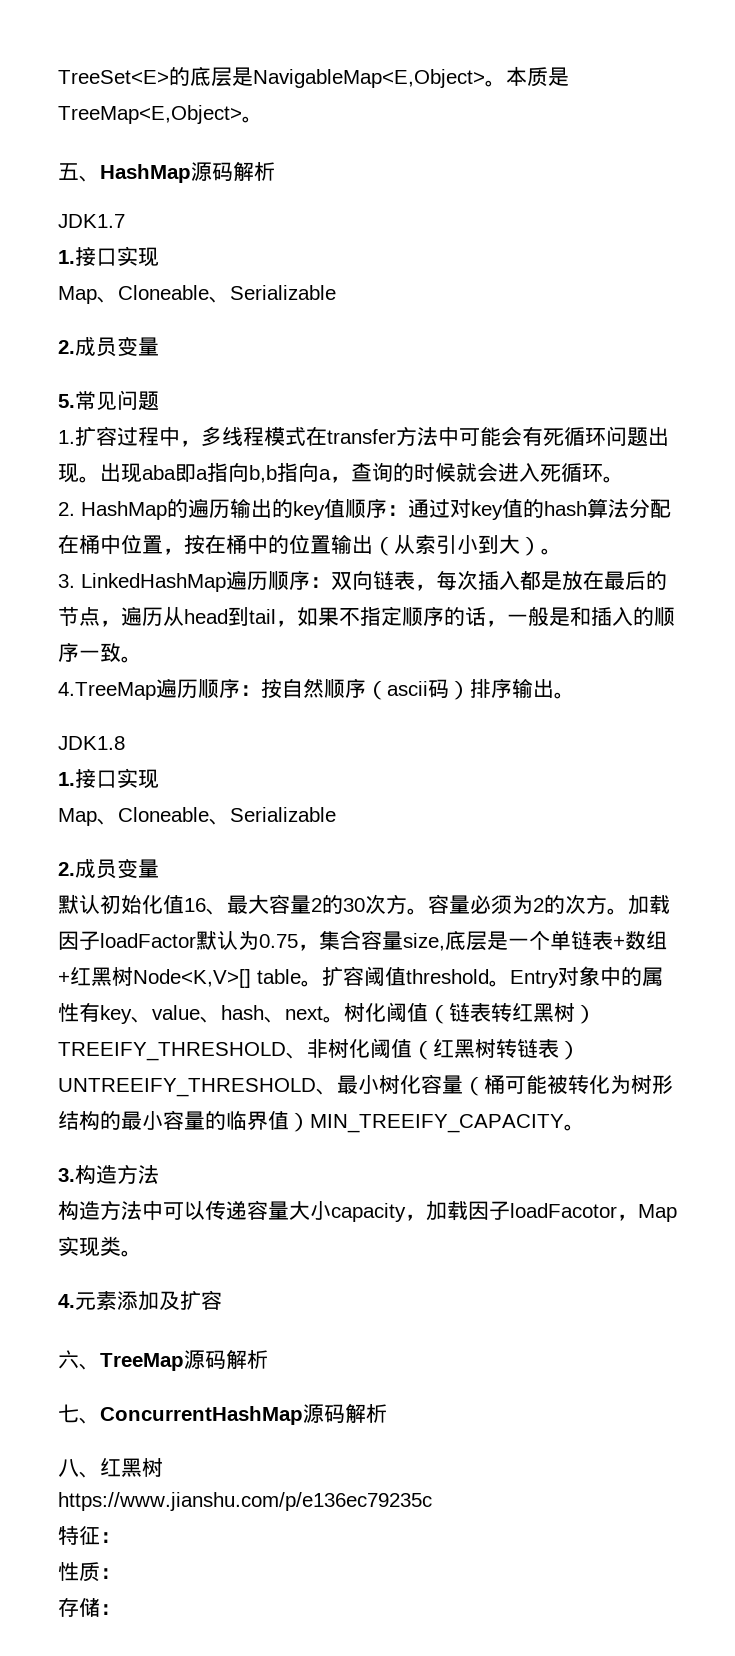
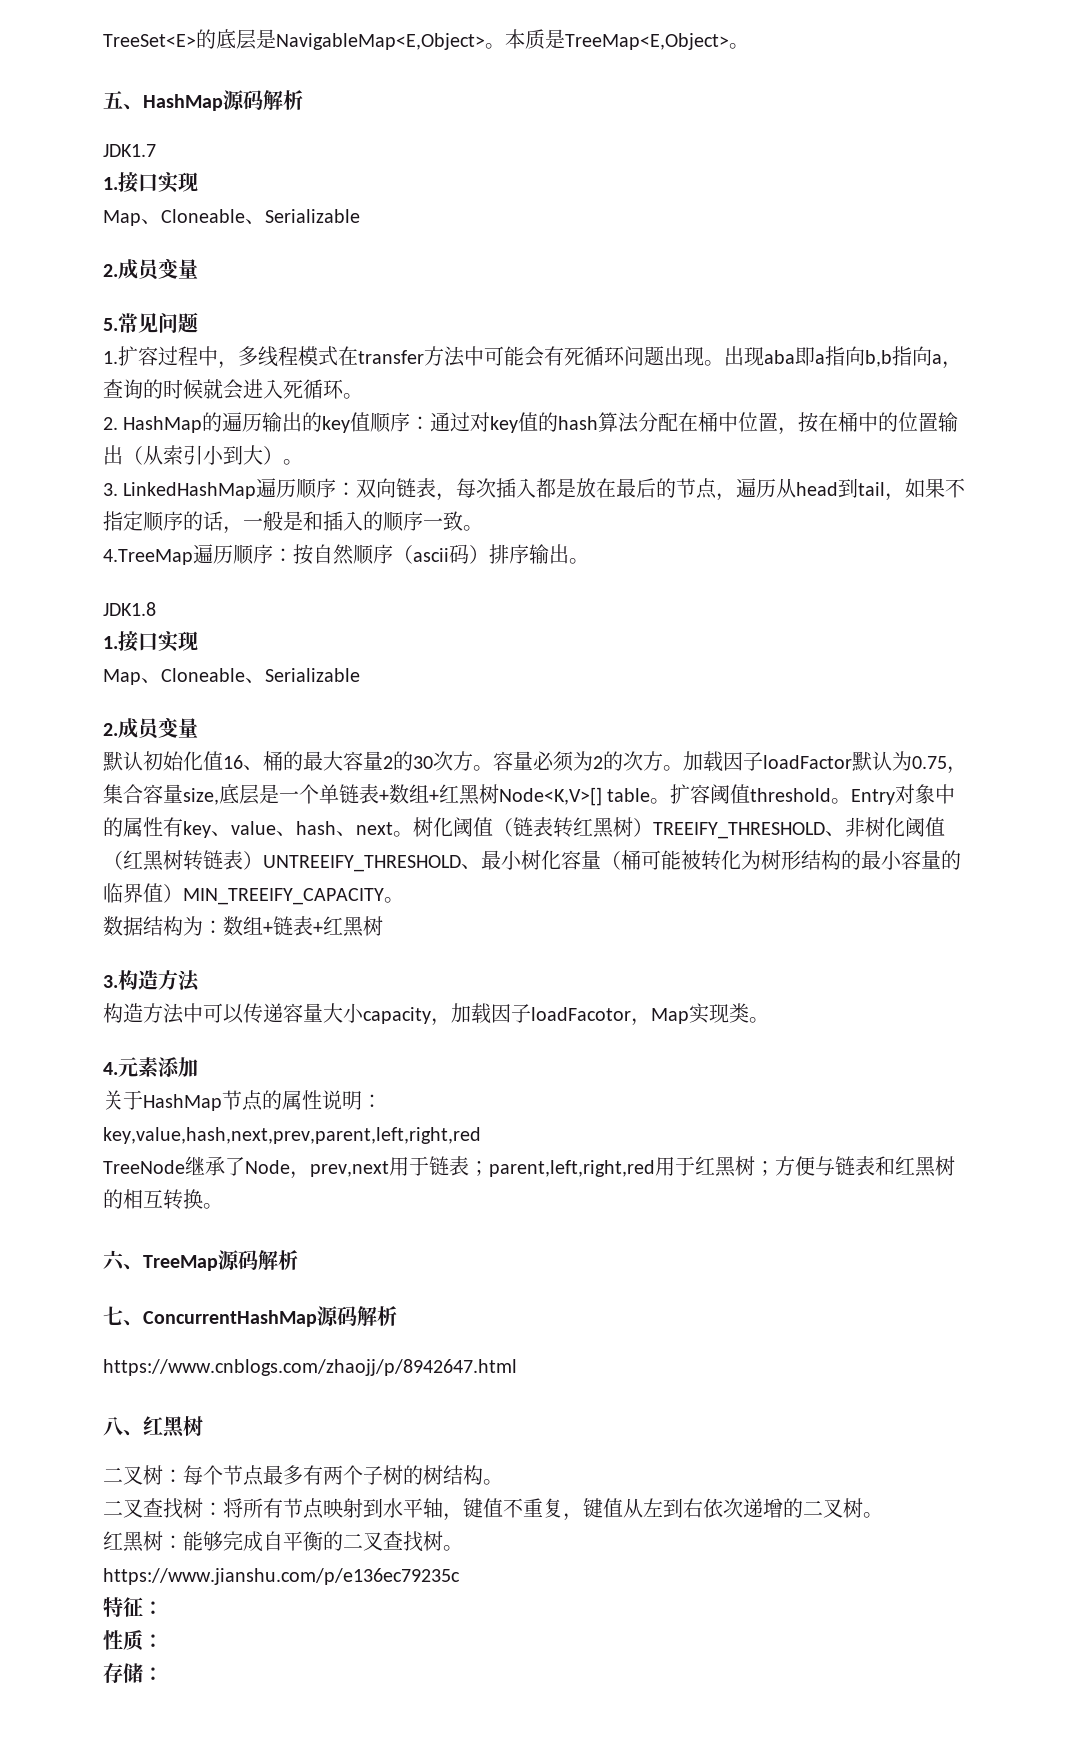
- 默认初始化值16、最大容量2的30次方。
+ 默认初始化值16、桶的最大容量2的30次方。
+ 数据结构为：数组+链表+红黑树
- 4.元素添加及扩容
+ 4.元素添加
+ 关于HashMap节点的属性说明：
+ key,value,hash,next,prev,parent,left,right,red
+ TreeNode继承了Node，prev,next用于链表；parent,left,right,red用于红黑树；方便与链表和红黑树的相互转换。
+ https://www.cnblogs.com/zhaojj/p/8942647.html
+ 二叉树：每个节点最多有两个子树的树结构。
+ 二叉查找树：将所有节点映射到水平轴，键值不重复，键值从左到右依次递增的二叉树。
+ 红黑树：能够完成自平衡的二叉查找树。

